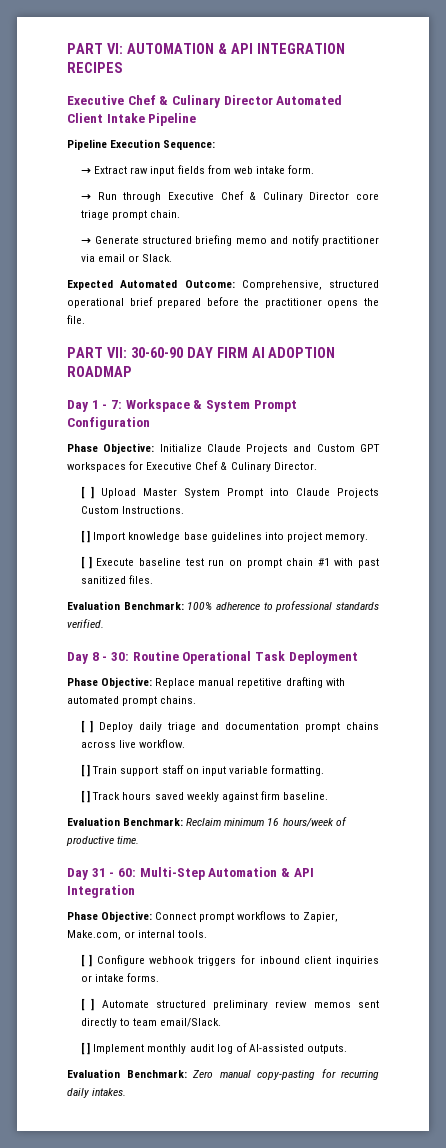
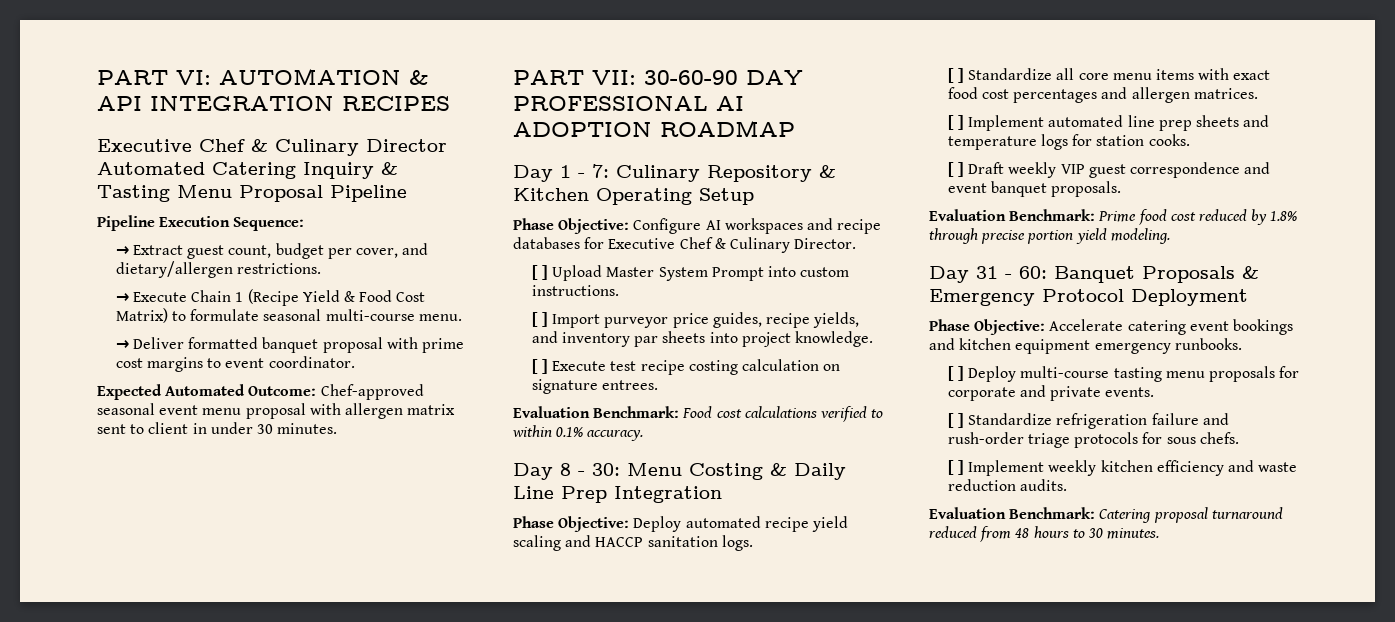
- Executive Chef & Culinary Director Automated Client Intake Pipeline
+ Executive Chef & Culinary Director Automated Catering Inquiry & Tasting Menu Proposal Pipeline
- → Extract raw input fields from web intake form.
- → Run through Executive Chef & Culinary Director core triage prompt chain.
- → Generate structured briefing memo and notify practitioner via email or Slack.
- Expected Automated Outcome: Comprehensive, structured operational brief prepared before the practitioner opens the file.
+ → Extract guest count, budget per cover, and dietary/allergen restrictions.
+ → Execute Chain 1 (Recipe Yield & Food Cost Matrix) to formulate seasonal multi-course menu.
+ → Deliver formatted banquet proposal with prime cost margins to event coordinator.
+ Expected Automated Outcome: Chef-approved seasonal event menu proposal with allergen matrix sent to client in under 30 minutes.
- PART VII: 30-60-90 DAY FIRM AI ADOPTION ROADMAP
+ PART VII: 30-60-90 DAY PROFESSIONAL AI ADOPTION ROADMAP
- Day 1 - 7: Workspace & System Prompt Configuration
- Phase Objective: Initialize Claude Projects and Custom GPT workspaces for Executive Chef & Culinary Director.
+ Day 1 - 7: Culinary Repository & Kitchen Operating Setup
+ Phase Objective: Configure AI workspaces and recipe databases for Executive Chef & Culinary Director.
- [ ] Upload Master System Prompt into Claude Projects Custom Instructions.
+ [ ] Upload Master System Prompt into custom instructions.
- [ ] Import knowledge base guidelines into project memory.
+ [ ] Import purveyor price guides, recipe yields, and inventory par sheets into project knowledge.
- [ ] Execute baseline test run on prompt chain #1 with past sanitized files.
- Evaluation Benchmark: 100% adherence to professional standards verified.
- Day 8 - 30: Routine Operational Task Deployment
- Phase Objective: Replace manual repetitive drafting with automated prompt chains.
- [ ] Deploy daily triage and documentation prompt chains across live workflow.
- [ ] Train support staff on input variable formatting.
- [ ] Track hours saved weekly against firm baseline.
- Evaluation Benchmark: Reclaim minimum 16 hours/week of productive time.
- Day 31 - 60: Multi-Step Automation & API Integration
- Phase Objective: Connect prompt workflows to Zapier, Make.com, or internal tools.
- [ ] Configure webhook triggers for inbound client inquiries or intake forms.
- [ ] Automate structured preliminary review memos sent directly to team email/Slack.
- [ ] Implement monthly audit log of AI-assisted outputs.
- Evaluation Benchmark: Zero manual copy-pasting for recurring daily intakes.
+ [ ] Execute test recipe costing calculation on signature entrees.
+ Evaluation Benchmark: Food cost calculations verified to within 0.1% accuracy.
+ Day 8 - 30: Menu Costing & Daily Line Prep Integration
+ Phase Objective: Deploy automated recipe yield scaling and HACCP sanitation logs.
+ [ ] Standardize all core menu items with exact food cost percentages and allergen matrices.
+ [ ] Implement automated line prep sheets and temperature logs for station cooks.
+ [ ] Draft weekly VIP guest correspondence and event banquet proposals.
+ Evaluation Benchmark: Prime food cost reduced by 1.8% through precise portion yield modeling.
+ Day 31 - 60: Banquet Proposals & Emergency Protocol Deployment
+ Phase Objective: Accelerate catering event bookings and kitchen equipment emergency runbooks.
+ [ ] Deploy multi-course tasting menu proposals for corporate and private events.
+ [ ] Standardize refrigeration failure and rush-order triage protocols for sous chefs.
+ [ ] Implement weekly kitchen efficiency and waste reduction audits.
+ Evaluation Benchmark: Catering proposal turnaround reduced from 48 hours to 30 minutes.

